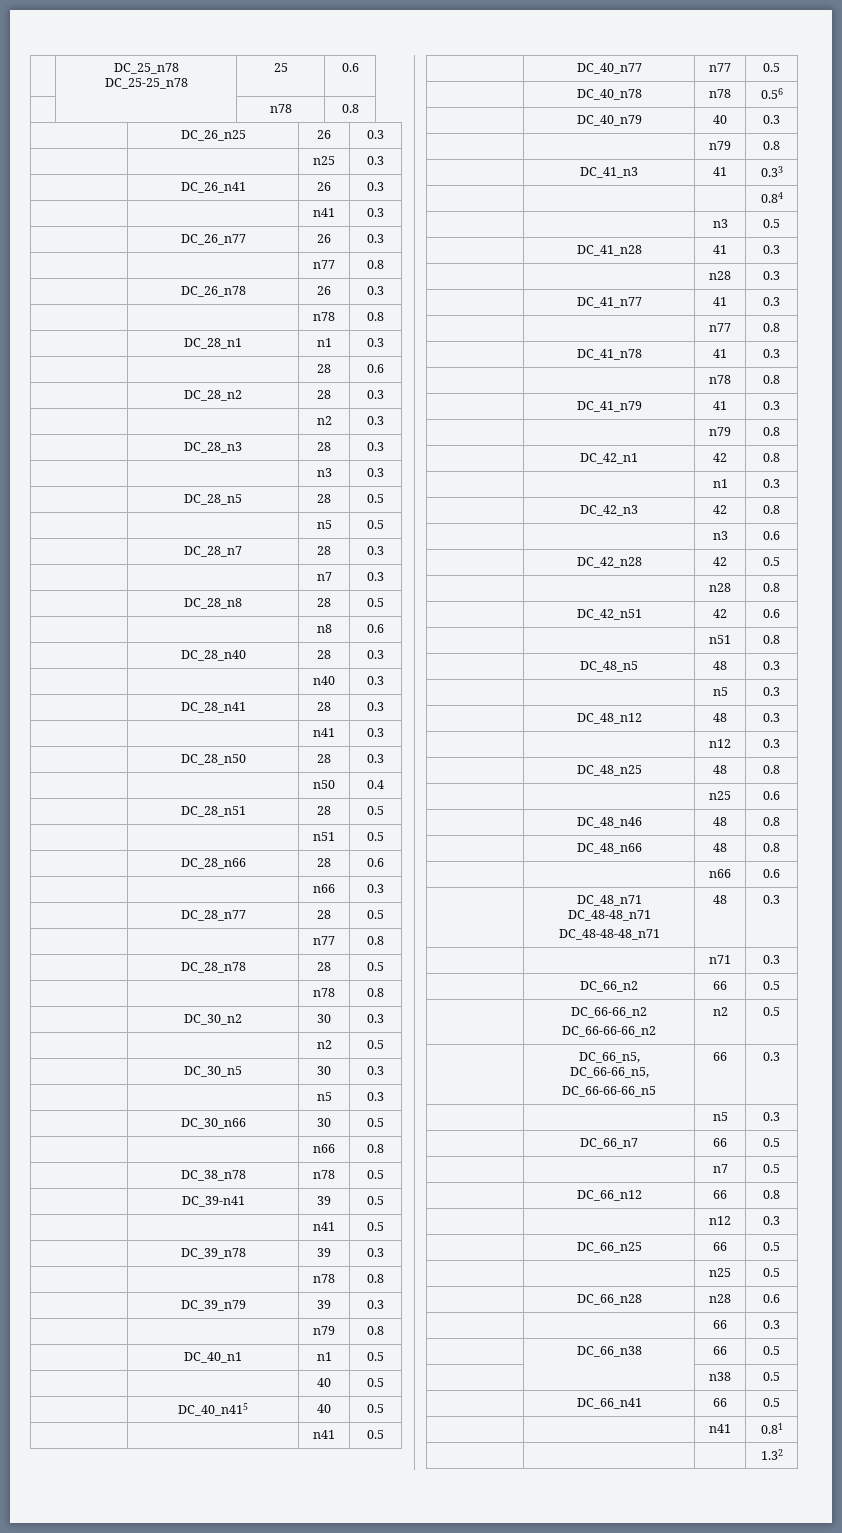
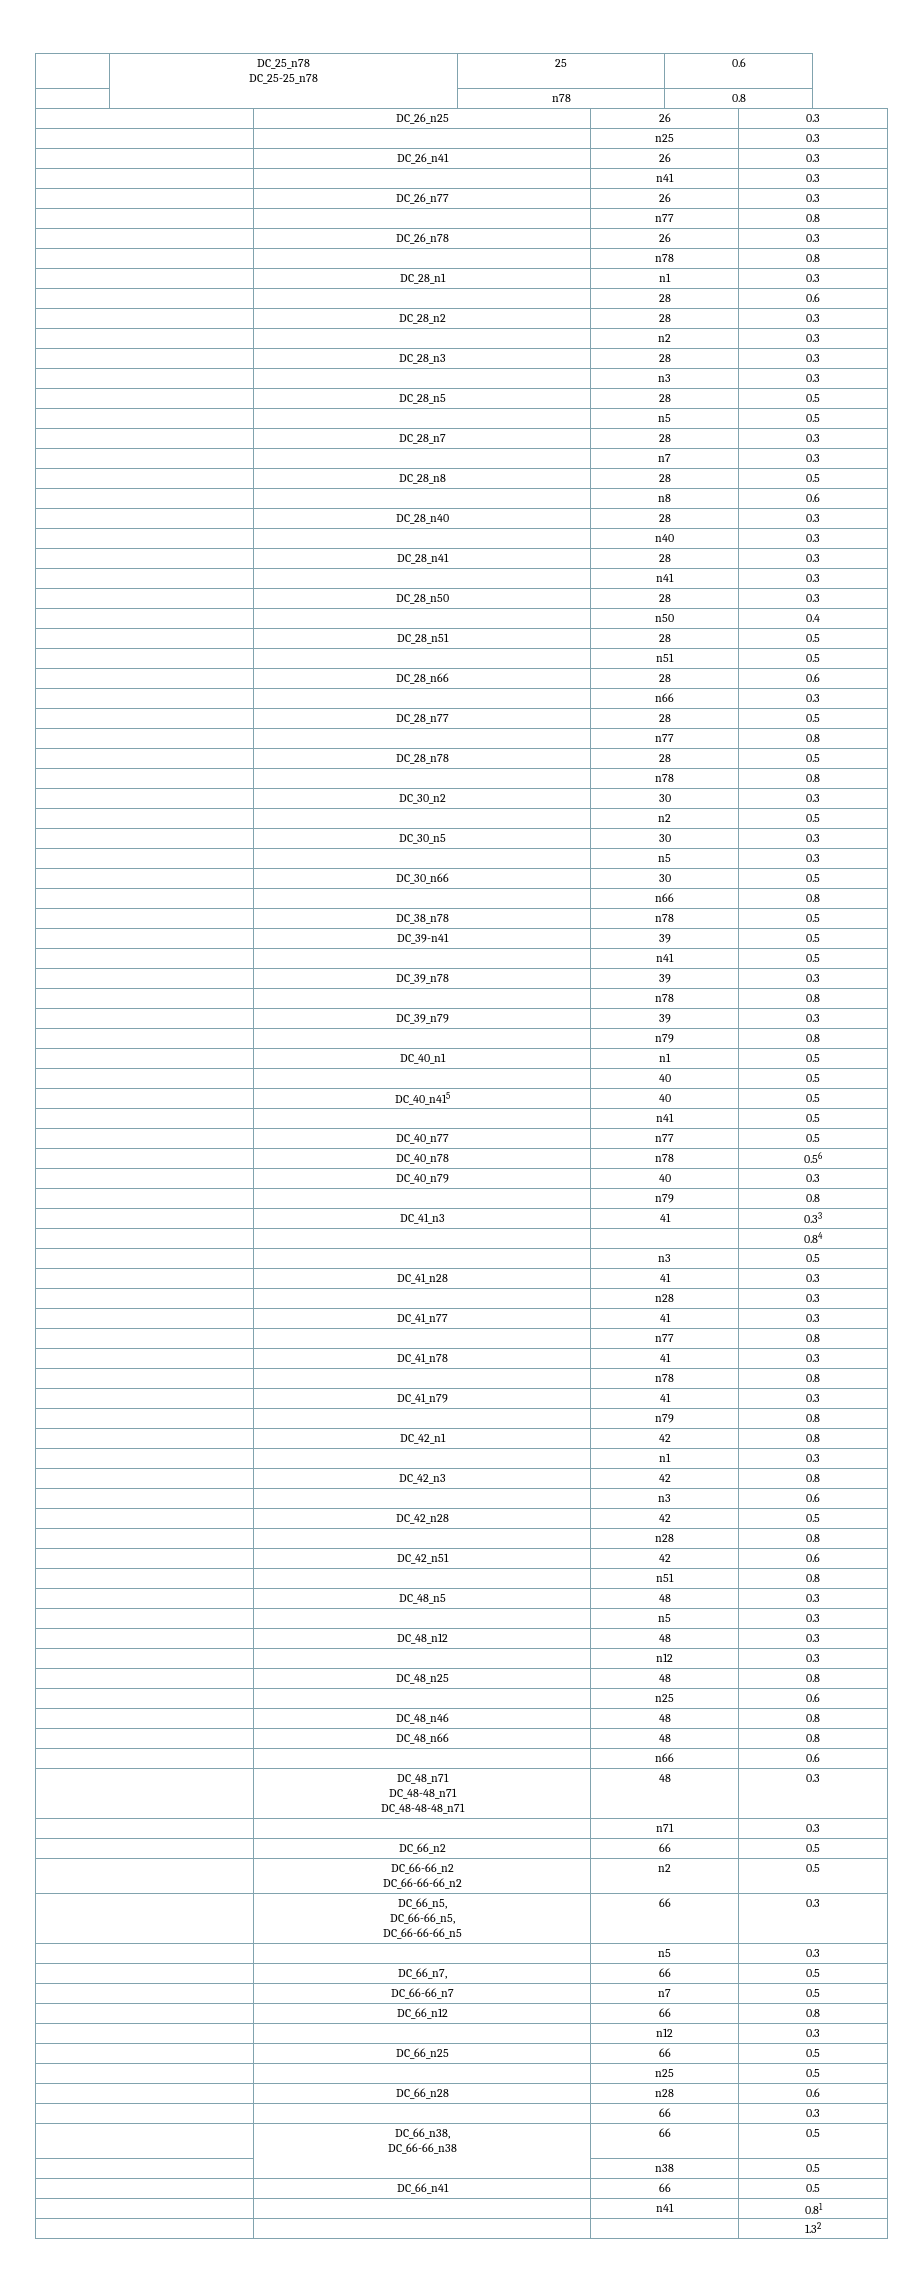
- | DC_66_n7 | 66 | 0.5
- | | n7 | 0.5
+ | DC_66_n7, | 66 | 0.5
+ | DC_66-66_n7 | n7 | 0.5
- | DC_66_n38 | 66 | 0.5
+ | DC_66_n38,
+ DC_66-66_n38 | 66 | 0.5

